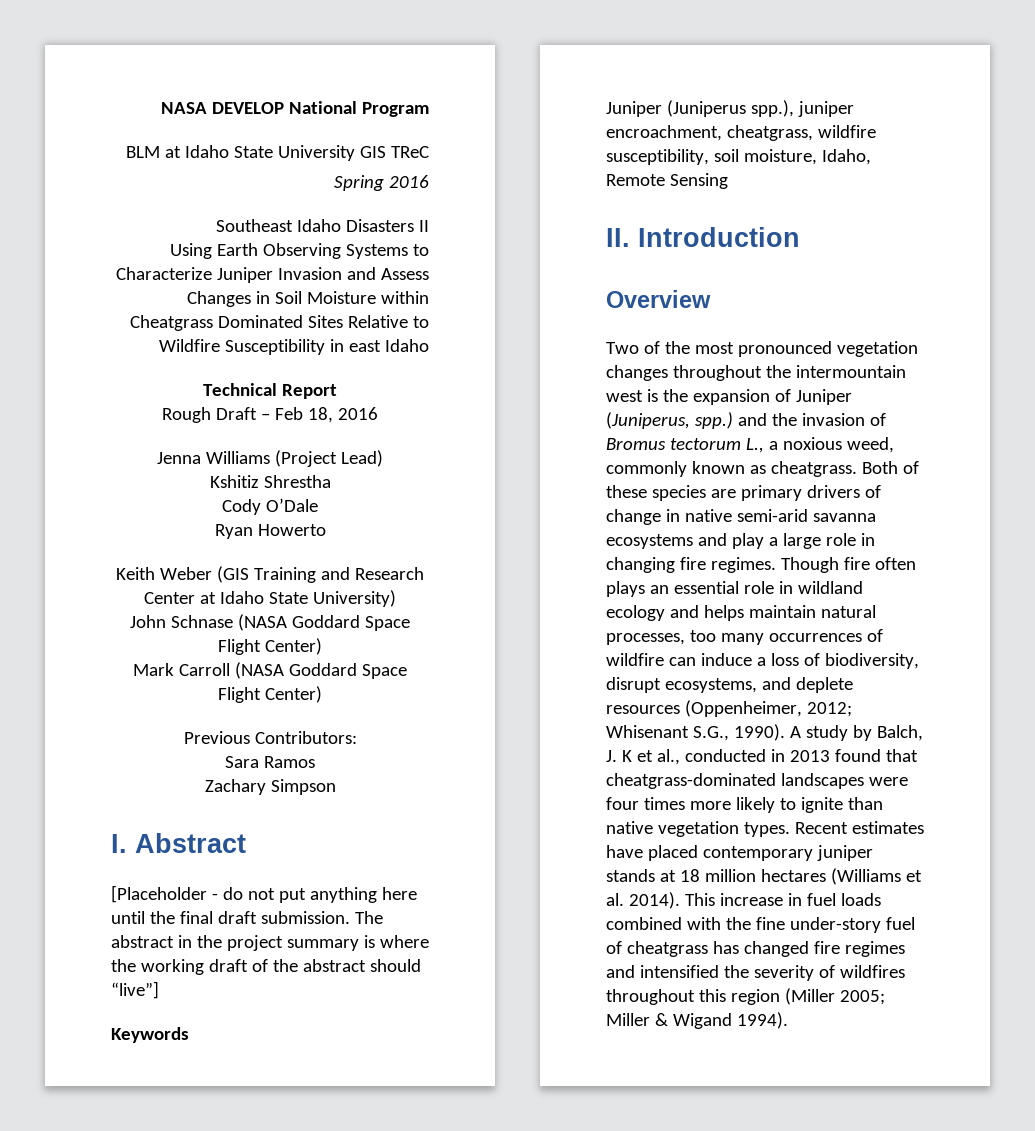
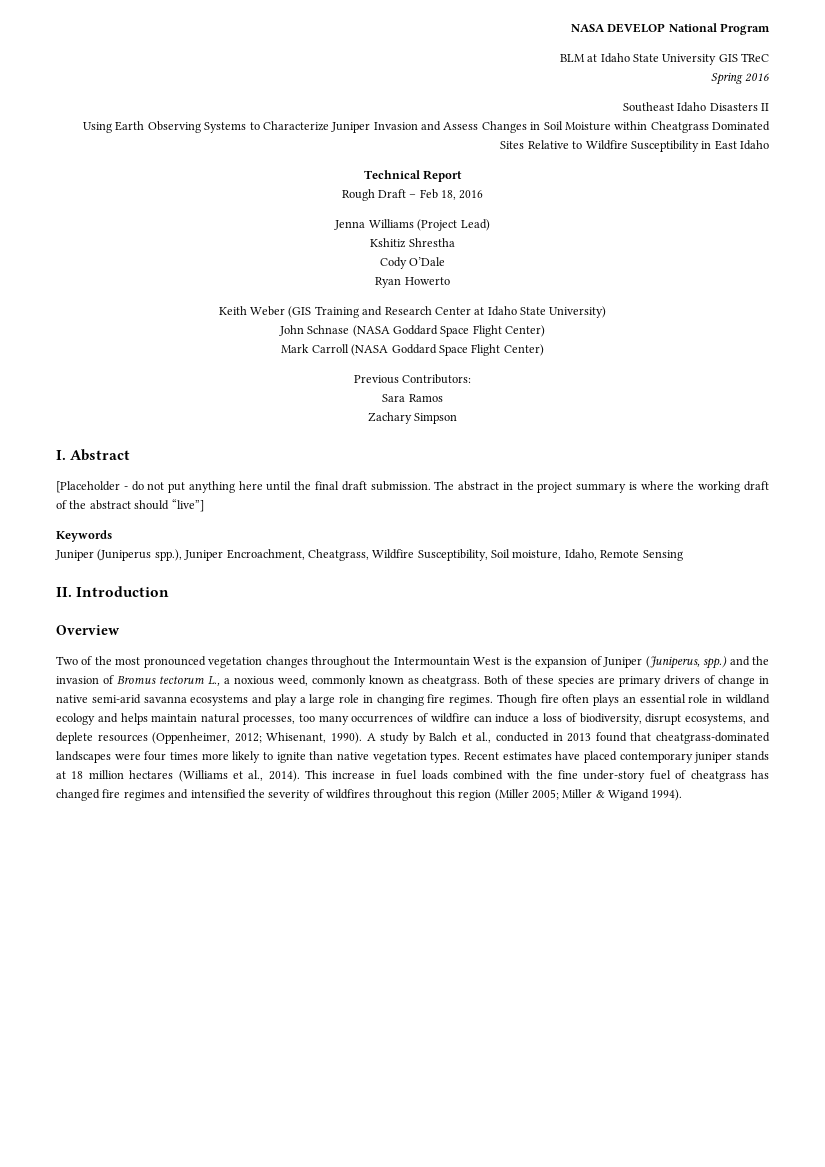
- Using Earth Observing Systems to Characterize Juniper Invasion and Assess Changes in Soil Moisture within Cheatgrass Dominated Sites Relative to Wildfire Susceptibility in east Idaho
+ Using Earth Observing Systems to Characterize Juniper Invasion and Assess Changes in Soil Moisture within Cheatgrass Dominated Sites Relative to Wildfire Susceptibility in East Idaho
- Juniper (Juniperus spp.), juniper encroachment, cheatgrass, wildfire susceptibility, soil moisture, Idaho, Remote Sensing
+ Juniper (Juniperus spp.), Juniper Encroachment, Cheatgrass, Wildfire Susceptibility, Soil moisture, Idaho, Remote Sensing
- Two of the most pronounced vegetation changes throughout the intermountain west is the expansion of Juniper (Juniperus, spp.) and the invasion of Bromus tectorum L., a noxious weed, commonly known as cheatgrass.
+ Two of the most pronounced vegetation changes throughout the Intermountain West is the expansion of Juniper (Juniperus, spp.) and the invasion of Bromus tectorum L., a noxious weed, commonly known as cheatgrass.
- Though fire often plays an essential role in wildland ecology and helps maintain natural processes, too many occurrences of wildfire can induce a loss of biodiversity, disrupt ecosystems, and deplete resources (Oppenheimer, 2012; Whisenant S.G., 1990).
+ Though fire often plays an essential role in wildland ecology and helps maintain natural processes, too many occurrences of wildfire can induce a loss of biodiversity, disrupt ecosystems, and deplete resources (Oppenheimer, 2012; Whisenant, 1990).
- A study by Balch, J. K et al., conducted in 2013 found that cheatgrass-dominated landscapes were four times more likely to ignite than native vegetation types.
+ A study by Balch et al., conducted in 2013 found that cheatgrass-dominated landscapes were four times more likely to ignite than native vegetation types.
- Recent estimates have placed contemporary juniper stands at 18 million hectares (Williams et al. 2014).
+ Recent estimates have placed contemporary juniper stands at 18 million hectares (Williams et al., 2014).

